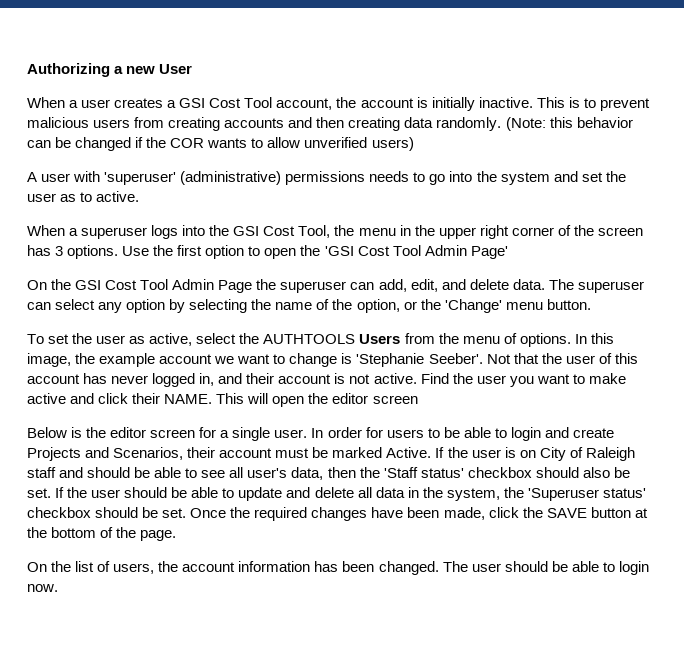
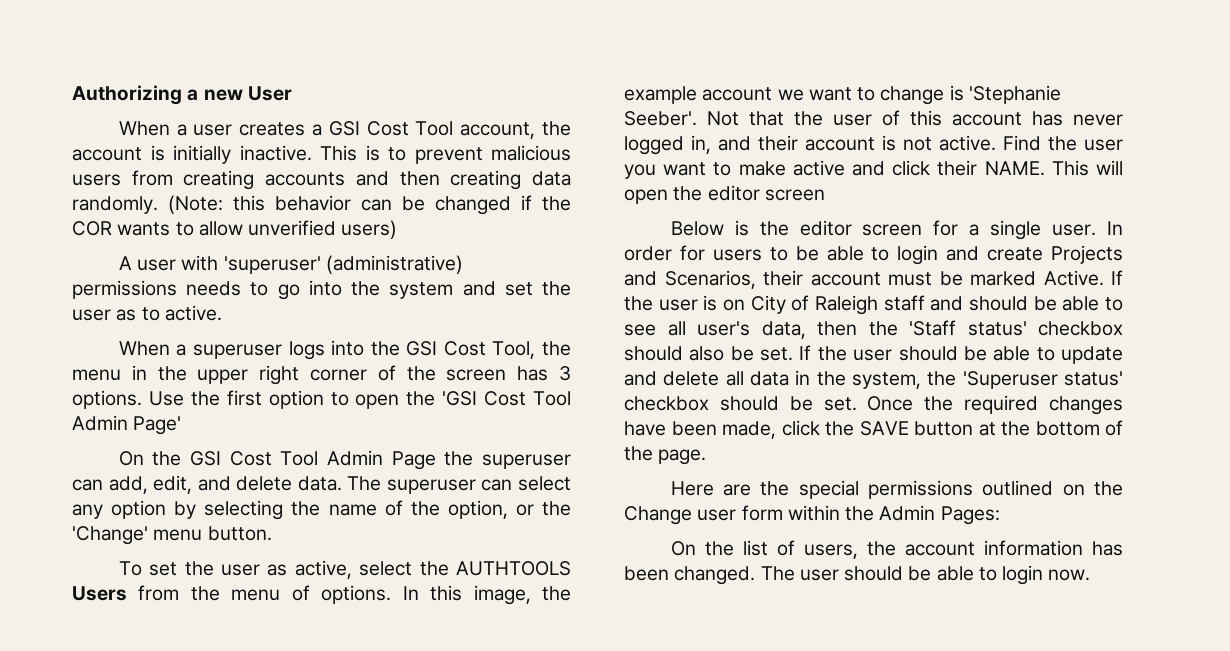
+ Here are the special permissions outlined on the Change user form within the Admin Pages:

